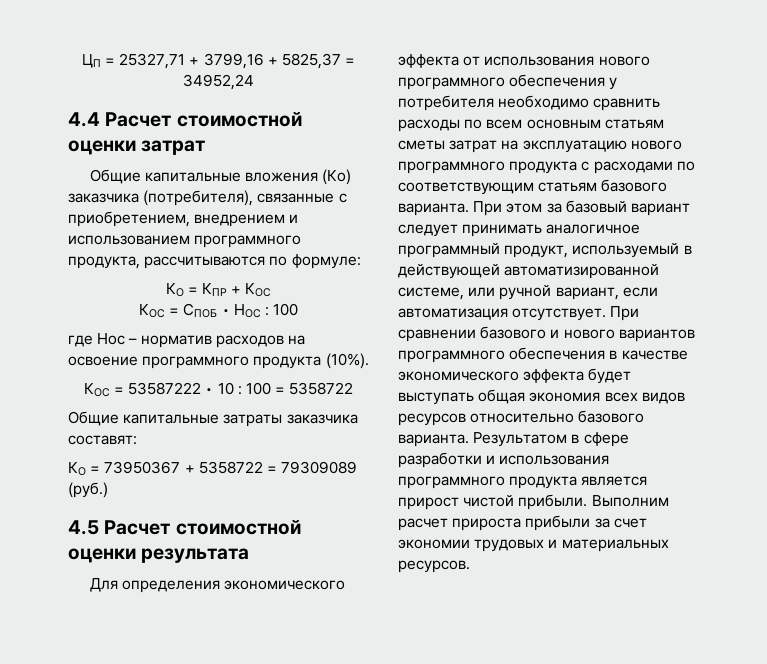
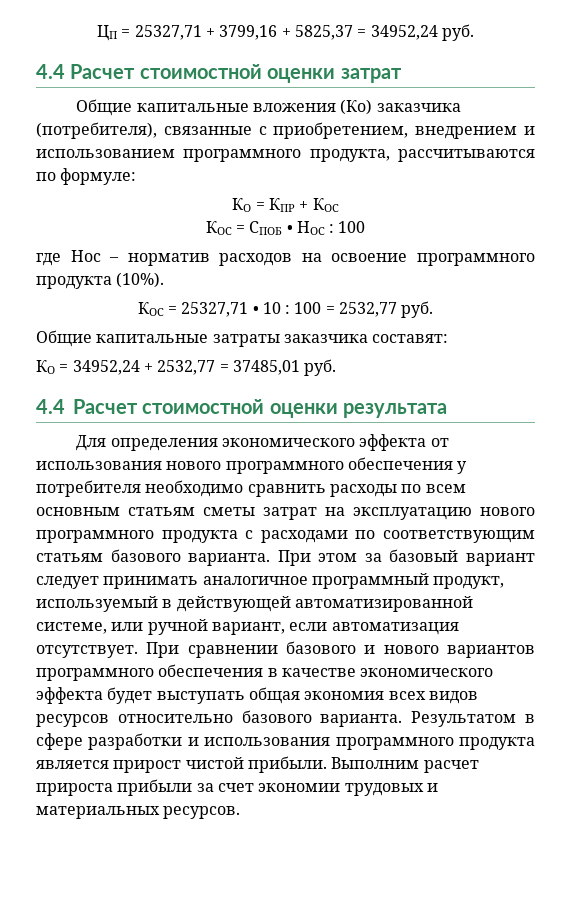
- ЦП = 25327,71 + 3799,16 + 5825,37 = 34952,24
+ ЦП = 25327,71 + 3799,16 + 5825,37 = 34952,24 руб.
- КОС = 53587222 • 10 : 100 = 5358722
+ КОС = 25327,71 • 10 : 100 = 2532,77 руб.
- КО = 73950367 + 5358722 = 79309089 (руб.)
- 4.5 Расчет стоимостной оценки результата
+ КО = 34952,24 + 2532,77 = 37485,01 руб.
+ 4.4 Расчет стоимостной оценки результата

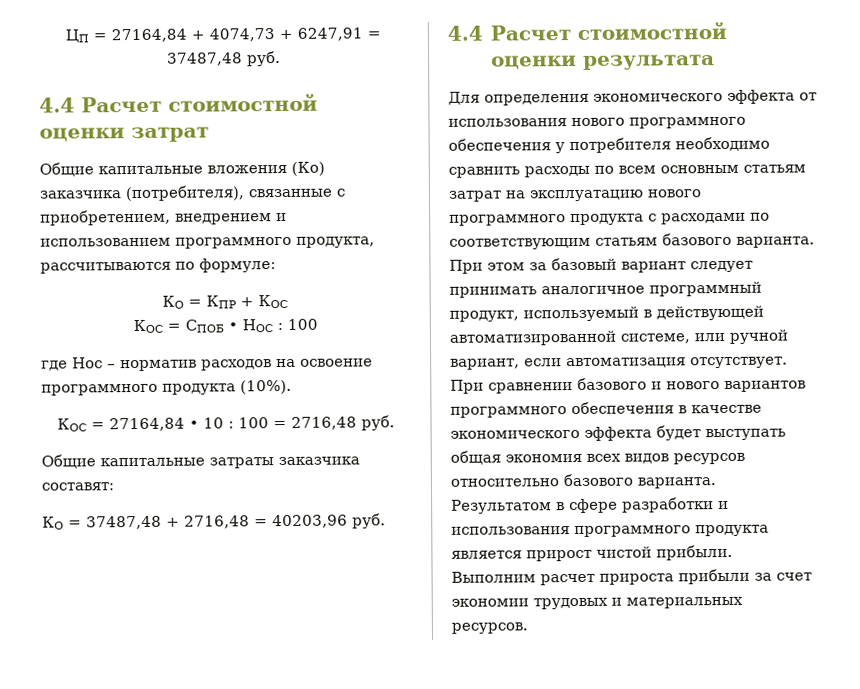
- ЦП = 25327,71 + 3799,16 + 5825,37 = 34952,24 руб.
+ ЦП = 27164,84 + 4074,73 + 6247,91 = 37487,48 руб.
- КОС = 25327,71 • 10 : 100 = 2532,77 руб.
+ КОС = 27164,84 • 10 : 100 = 2716,48 руб.
- КО = 34952,24 + 2532,77 = 37485,01 руб.
+ КО = 37487,48 + 2716,48 = 40203,96 руб.
- Для определения экономического эффекта от использования нового программного обеспечения у потребителя необходимо сравнить расходы по всем основным статьям сметы затрат на эксплуатацию нового программного продукта с расходами по соответствующим статьям базового варианта.
+ Для определения экономического эффекта от использования нового программного обеспечения у потребителя необходимо сравнить расходы по всем основным статьям затрат на эксплуатацию нового программного продукта с расходами по соответствующим статьям базового варианта.

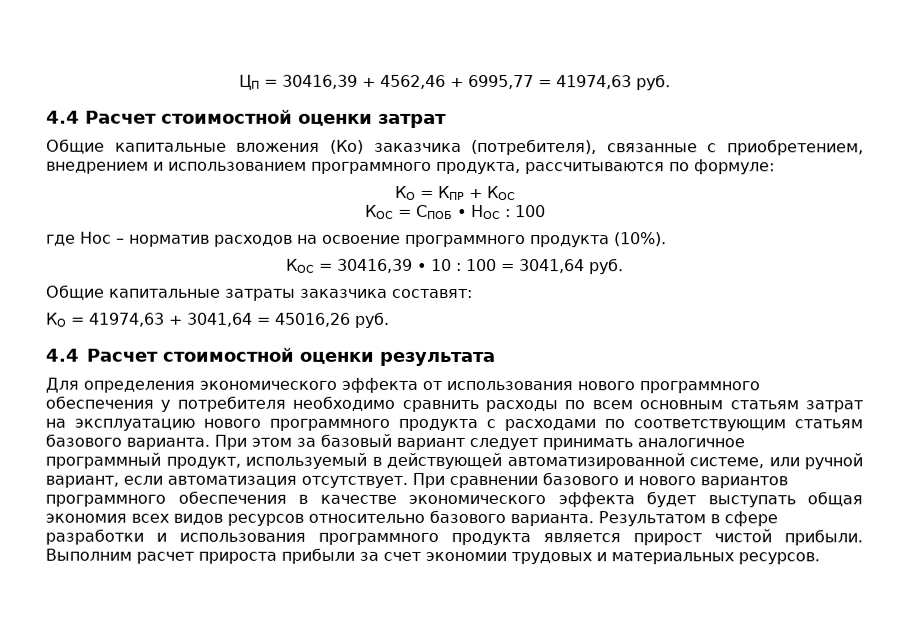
- ЦП = 27164,84 + 4074,73 + 6247,91 = 37487,48 руб.
+ ЦП = 30416,39 + 4562,46 + 6995,77 = 41974,63 руб.
- КОС = 27164,84 • 10 : 100 = 2716,48 руб.
+ КОС = 30416,39 • 10 : 100 = 3041,64 руб.
- КО = 37487,48 + 2716,48 = 40203,96 руб.
+ КО = 41974,63 + 3041,64 = 45016,26 руб.

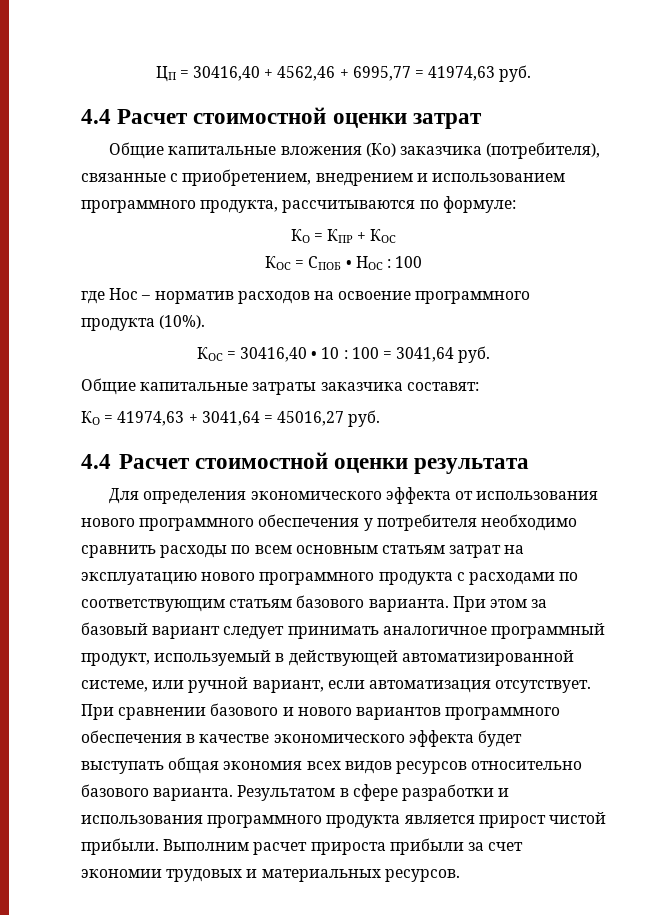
- ЦП = 30416,39 + 4562,46 + 6995,77 = 41974,63 руб.
+ ЦП = 30416,40 + 4562,46 + 6995,77 = 41974,63 руб.
- КОС = 30416,39 • 10 : 100 = 3041,64 руб.
+ КОС = 30416,40 • 10 : 100 = 3041,64 руб.
- КО = 41974,63 + 3041,64 = 45016,26 руб.
+ КО = 41974,63 + 3041,64 = 45016,27 руб.

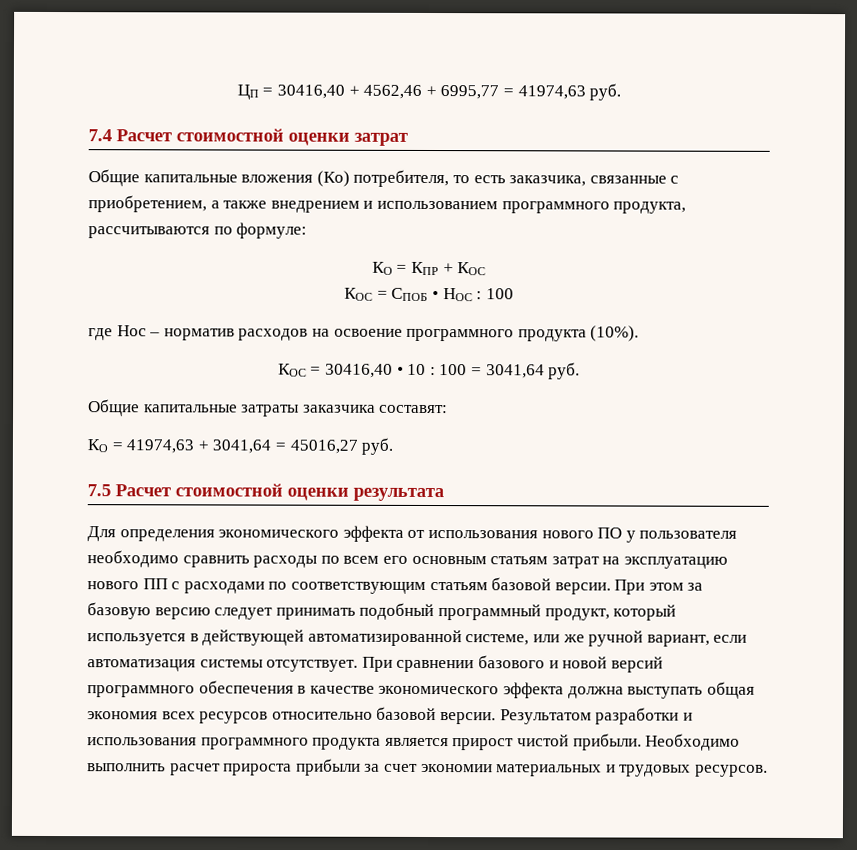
- 4.4 Расчет стоимостной оценки затрат
+ 7.4 Расчет стоимостной оценки затрат
- Общие капитальные вложения (Ко) заказчика (потребителя), связанные с приобретением, внедрением и использованием программного продукта, рассчитываются по формуле:
+ Общие капитальные вложения (Ко) потребителя, то есть заказчика, связанные с приобретением, а также внедрением и использованием программного продукта, рассчитываются по формуле:
- 4.4 Расчет стоимостной оценки результата
+ 7.5 Расчет стоимостной оценки результата
- Для определения экономического эффекта от использования нового программного обеспечения у потребителя необходимо сравнить расходы по всем основным статьям затрат на эксплуатацию нового программного продукта с расходами по соответствующим статьям базового варианта.
+ Для определения экономического эффекта от использования нового ПО у пользователя необходимо сравнить расходы по всем его основным статьям затрат на эксплуатацию нового ПП с расходами по соответствующим статьям базовой версии.
- При этом за базовый вариант следует принимать аналогичное программный продукт, используемый в действующей автоматизированной системе, или ручной вариант, если автоматизация отсутствует.
+ При этом за базовую версию следует принимать подобный программный продукт, который используется в действующей автоматизированной системе, или же ручной вариант, если автоматизация системы отсутствует.
- При сравнении базового и нового вариантов программного обеспечения в качестве экономического эффекта будет выступать общая экономия всех видов ресурсов относительно базового варианта. Результатом в сфере разработки и использования программного продукта является прирост чистой прибыли.
+ При сравнении базового и новой версий программного обеспечения в качестве экономического эффекта должна выступать общая экономия всех ресурсов относительно базовой версии. Результатом разработки и использования программного продукта является прирост чистой прибыли.
- Выполним расчет прироста прибыли за счет экономии трудовых и материальных ресурсов.
+ Необходимо выполнить расчет прироста прибыли за счет экономии материальных и трудовых ресурсов.

